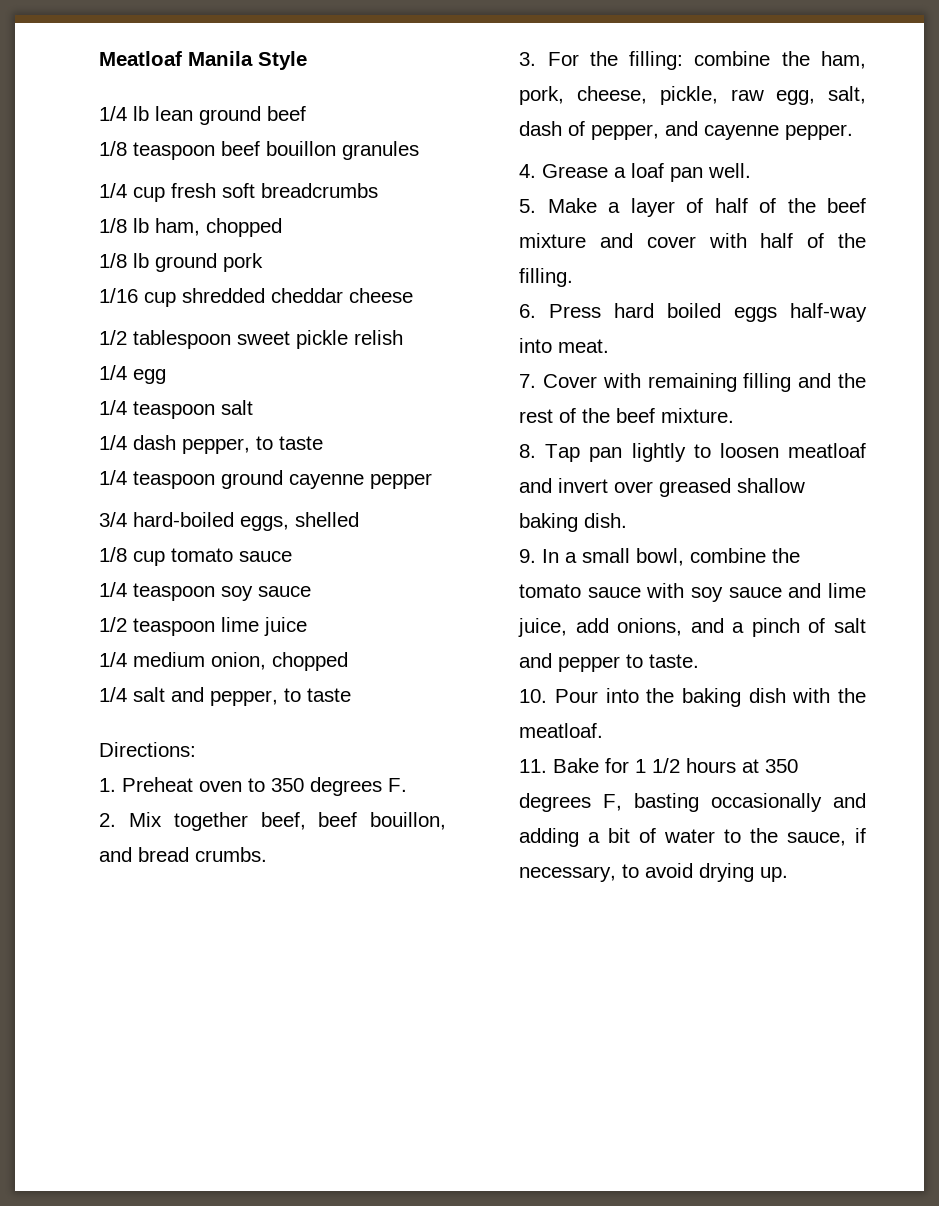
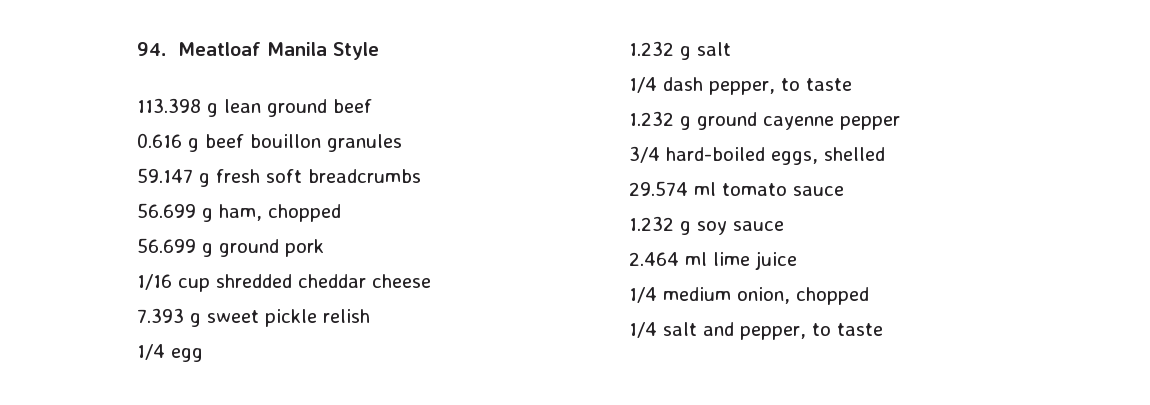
- Meatloaf Manila Style
+ 94. Meatloaf Manila Style
- 1/4 lb lean ground beef
+ 113.398 g lean ground beef
- 1/8 teaspoon beef bouillon granules
+ 0.616 g beef bouillon granules
- 1/4 cup fresh soft breadcrumbs
+ 59.147 g fresh soft breadcrumbs
- 1/8 lb ham, chopped
+ 56.699 g ham, chopped
- 1/8 lb ground pork
+ 56.699 g ground pork
- 1/2 tablespoon sweet pickle relish
+ 7.393 g sweet pickle relish
- 1/4 teaspoon salt
+ 1.232 g salt
- 1/4 teaspoon ground cayenne pepper
+ 1.232 g ground cayenne pepper
- 1/8 cup tomato sauce
+ 29.574 ml tomato sauce
- 1/4 teaspoon soy sauce
+ 1.232 g soy sauce
- 1/2 teaspoon lime juice
+ 2.464 ml lime juice
- Directions:
- 1. Preheat oven to 350 degrees F.
- 2. Mix together beef, beef bouillon, and bread crumbs.
- 3. For the filling: combine the ham, pork, cheese, pickle, raw egg, salt, dash of pepper, and cayenne pepper.
- 4. Grease a loaf pan well.
- 5. Make a layer of half of the beef mixture and cover with half of the filling.
- 6. Press hard boiled eggs half-way into meat.
- 7. Cover with remaining filling and the rest of the beef mixture.
- 8. Tap pan lightly to loosen meatloaf and invert over greased shallow baking dish.
- 9. In a small bowl, combine the tomato sauce with soy sauce and lime juice, add onions, and a pinch of salt and pepper to taste.
- 10. Pour into the baking dish with the meatloaf.
- 11. Bake for 1 1/2 hours at 350 degrees F, basting occasionally and adding a bit of water to the sauce, if necessary, to avoid drying up.

